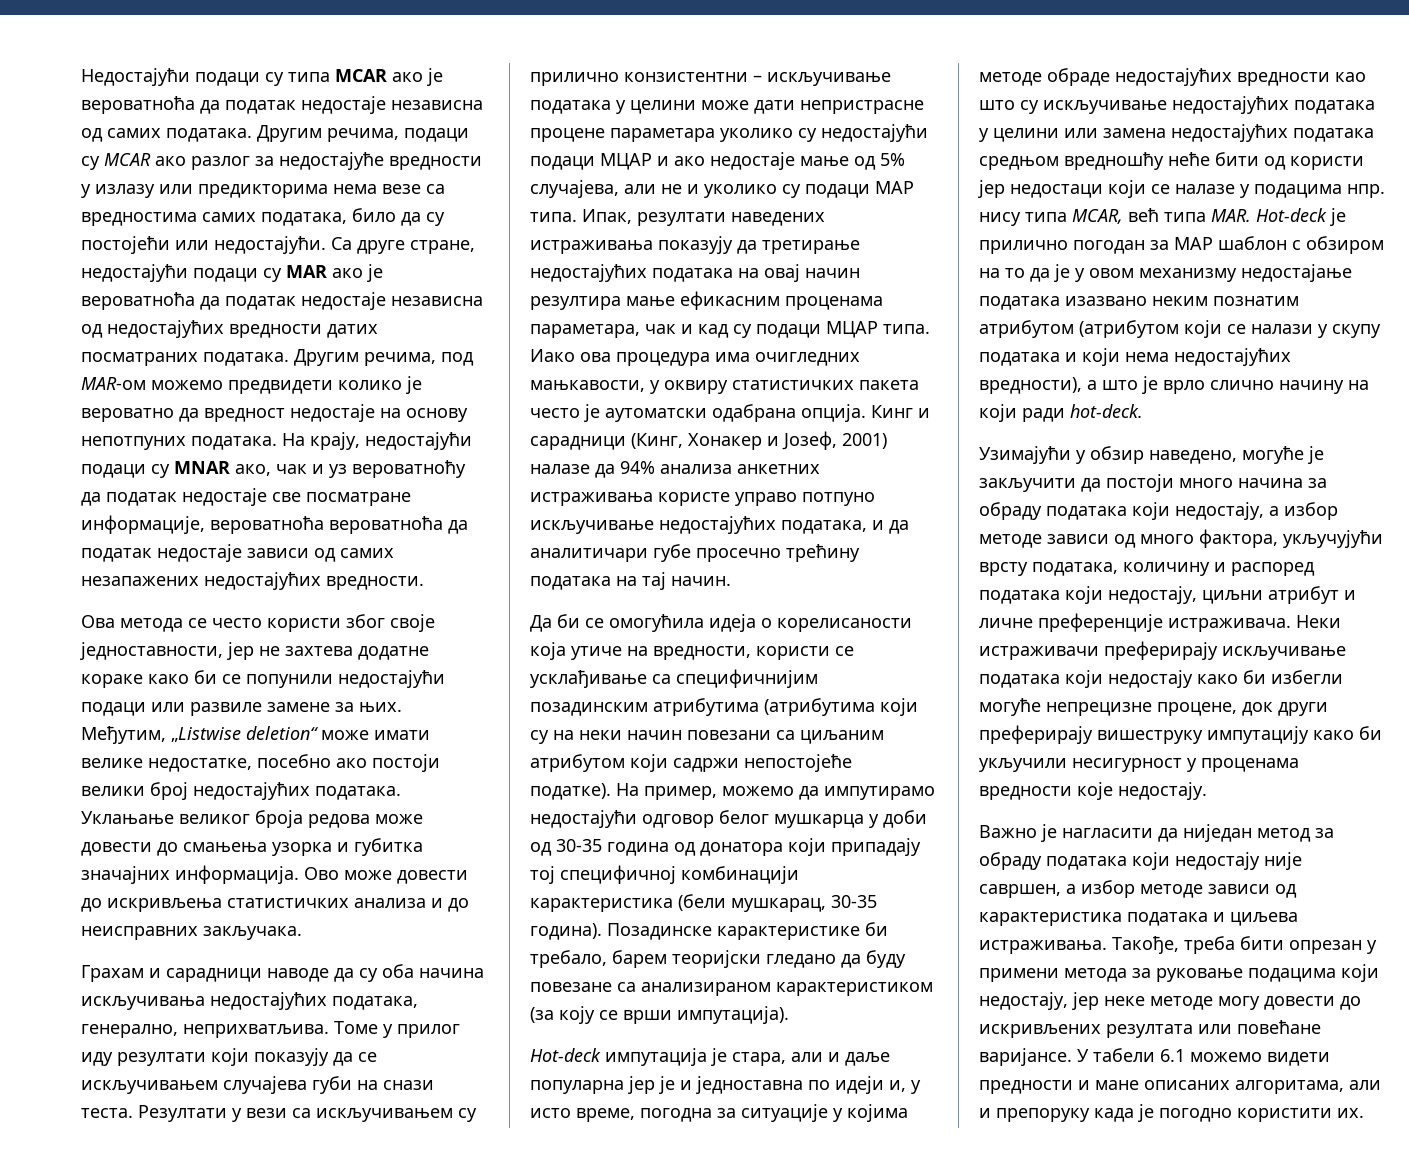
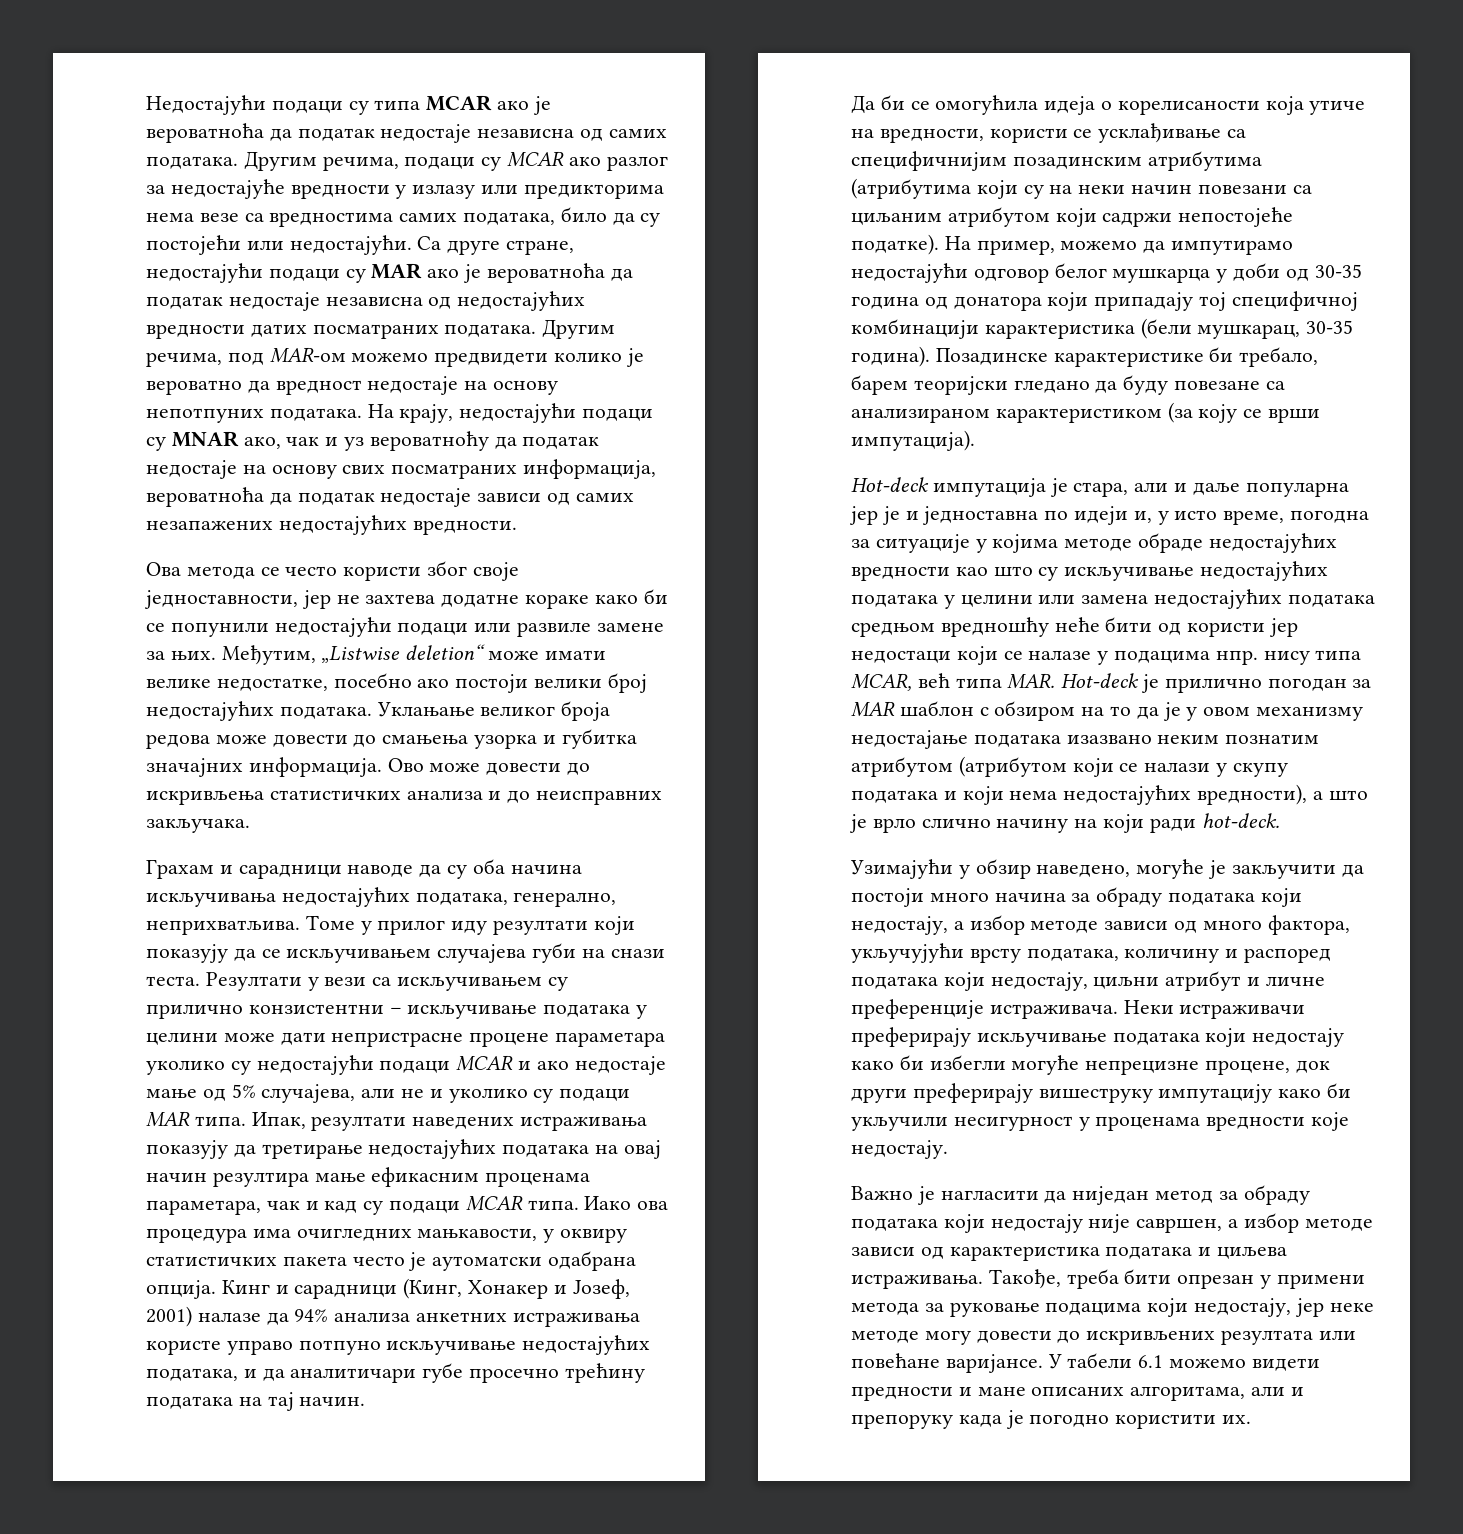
- На крају, недостајући подаци су MNAR ако, чак и уз вероватноћу да податак недостаје све посматране информације, вероватноћа вероватноћа да податак недостаје зависи од самих незапажених недостајућих вредности.
+ На крају, недостајући подаци су MNAR ако, чак и уз вероватноћу да податак недостаје на основу свих посматраних информација, вероватноћа да податак недостаје зависи од самих незапажених недостајућих вредности.
- Резултати у вези са искључивањем су прилично конзистентни – искључивање података у целини може дати непристрасне процене параметара уколико су недостајући подаци МЦАР и ако недостаје мање од 5% случајева, али не и уколико су подаци МАР типа.
+ Резултати у вези са искључивањем су прилично конзистентни – искључивање података у целини може дати непристрасне процене параметара уколико су недостајући подаци MCAR и ако недостаје мање од 5% случајева, али не и уколико су подаци MAR типа.
- Ипак, резултати наведених истраживања показују да третирање недостајућих података на овај начин резултира мање ефикасним проценама параметара, чак и кад су подаци МЦАР типа.
+ Ипак, резултати наведених истраживања показују да третирање недостајућих података на овај начин резултира мање ефикасним проценама параметара, чак и кад су подаци MCAR типа.
- Hot-deck импутација је стара, али и даље популарна јер је и једноставна по идеји и, у исто време, погодна за ситуације у којима методе обраде недостајућих вредности као што су искључивање недостајућих података у целини или замена недостајућих података средњом вредношћу неће бити од користи јер недостаци који се налазе у подацима нпр. нису типа MCAR, већ типа MAR. Hot-deck је прилично погодан за МАР шаблон с обзиром на то да је у овом механизму недостајање података изазвано неким познатим атрибутом (атрибутом који се налази у скупу података и који нема недостајућих вредности), а што је врло слично начину на који ради hot-deck.
+ Hot-deck импутација је стара, али и даље популарна јер је и једноставна по идеји и, у исто време, погодна за ситуације у којима методе обраде недостајућих вредности као што су искључивање недостајућих података у целини или замена недостајућих података средњом вредношћу неће бити од користи јер недостаци који се налазе у подацима нпр. нису типа MCAR, већ типа MAR. Hot-deck је прилично погодан за MAR шаблон с обзиром на то да је у овом механизму недостајање података изазвано неким познатим атрибутом (атрибутом који се налази у скупу података и који нема недостајућих вредности), а што је врло слично начину на који ради hot-deck.

